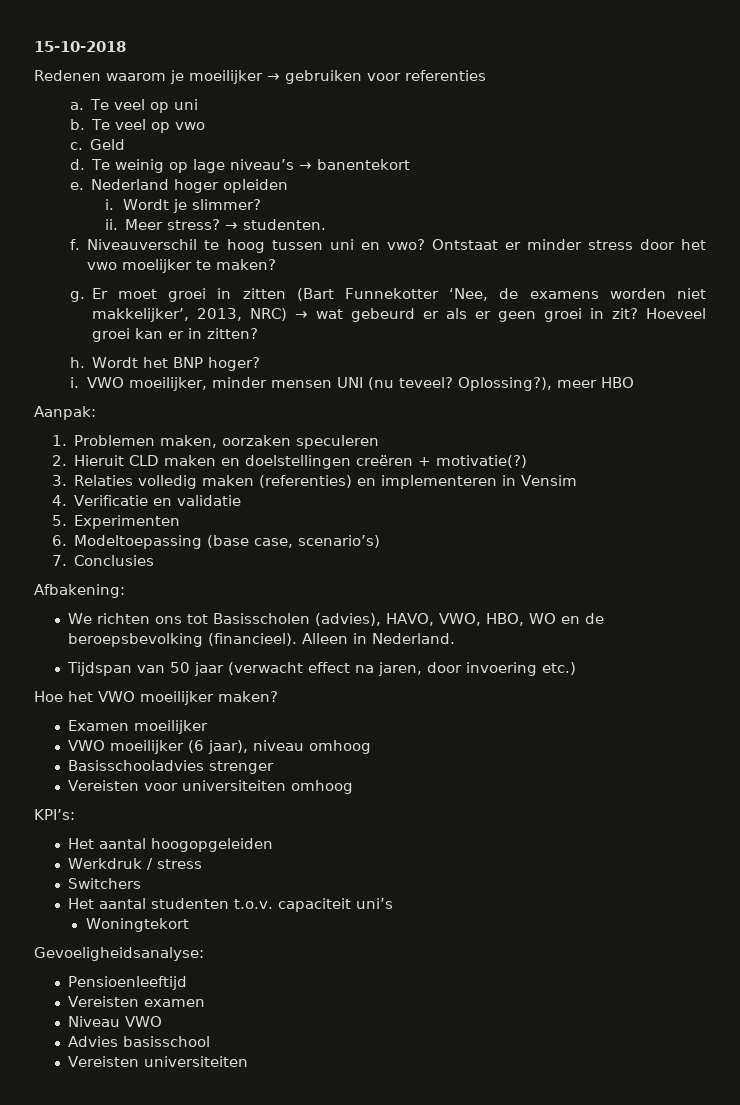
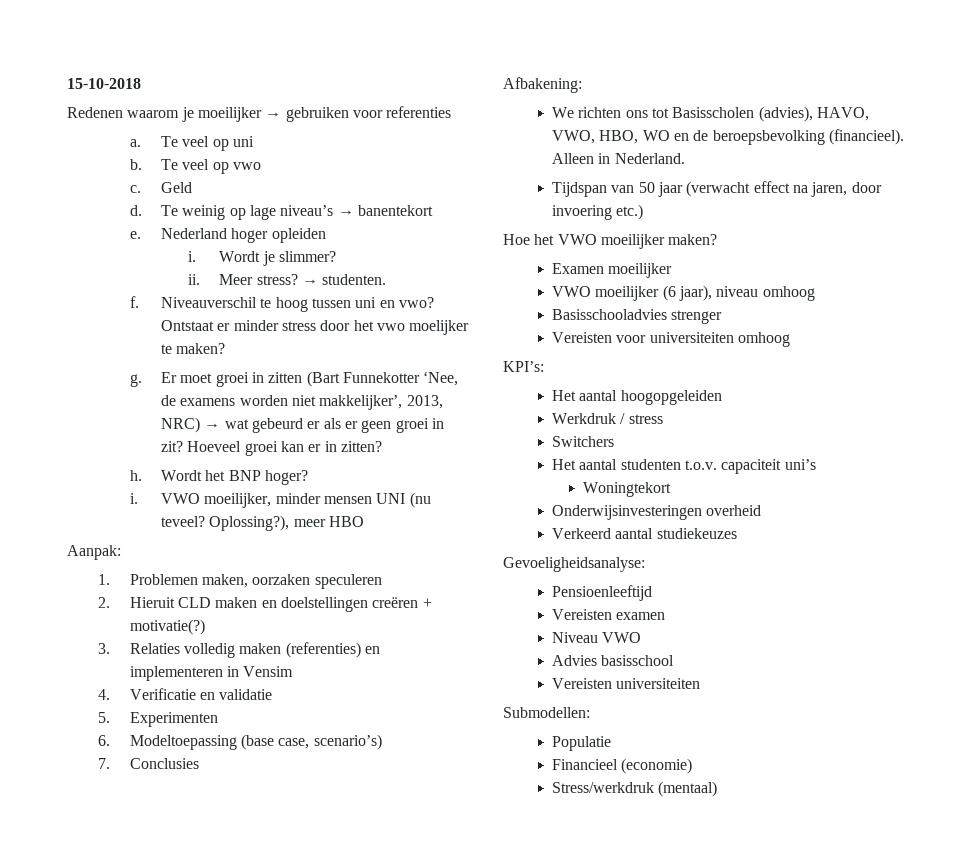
+ Onderwijsinvesteringen overheid
+ Verkeerd aantal studiekeuzes
+ Submodellen:
+ Populatie
+ Financieel (economie)
+ Stress/werkdruk (mentaal)

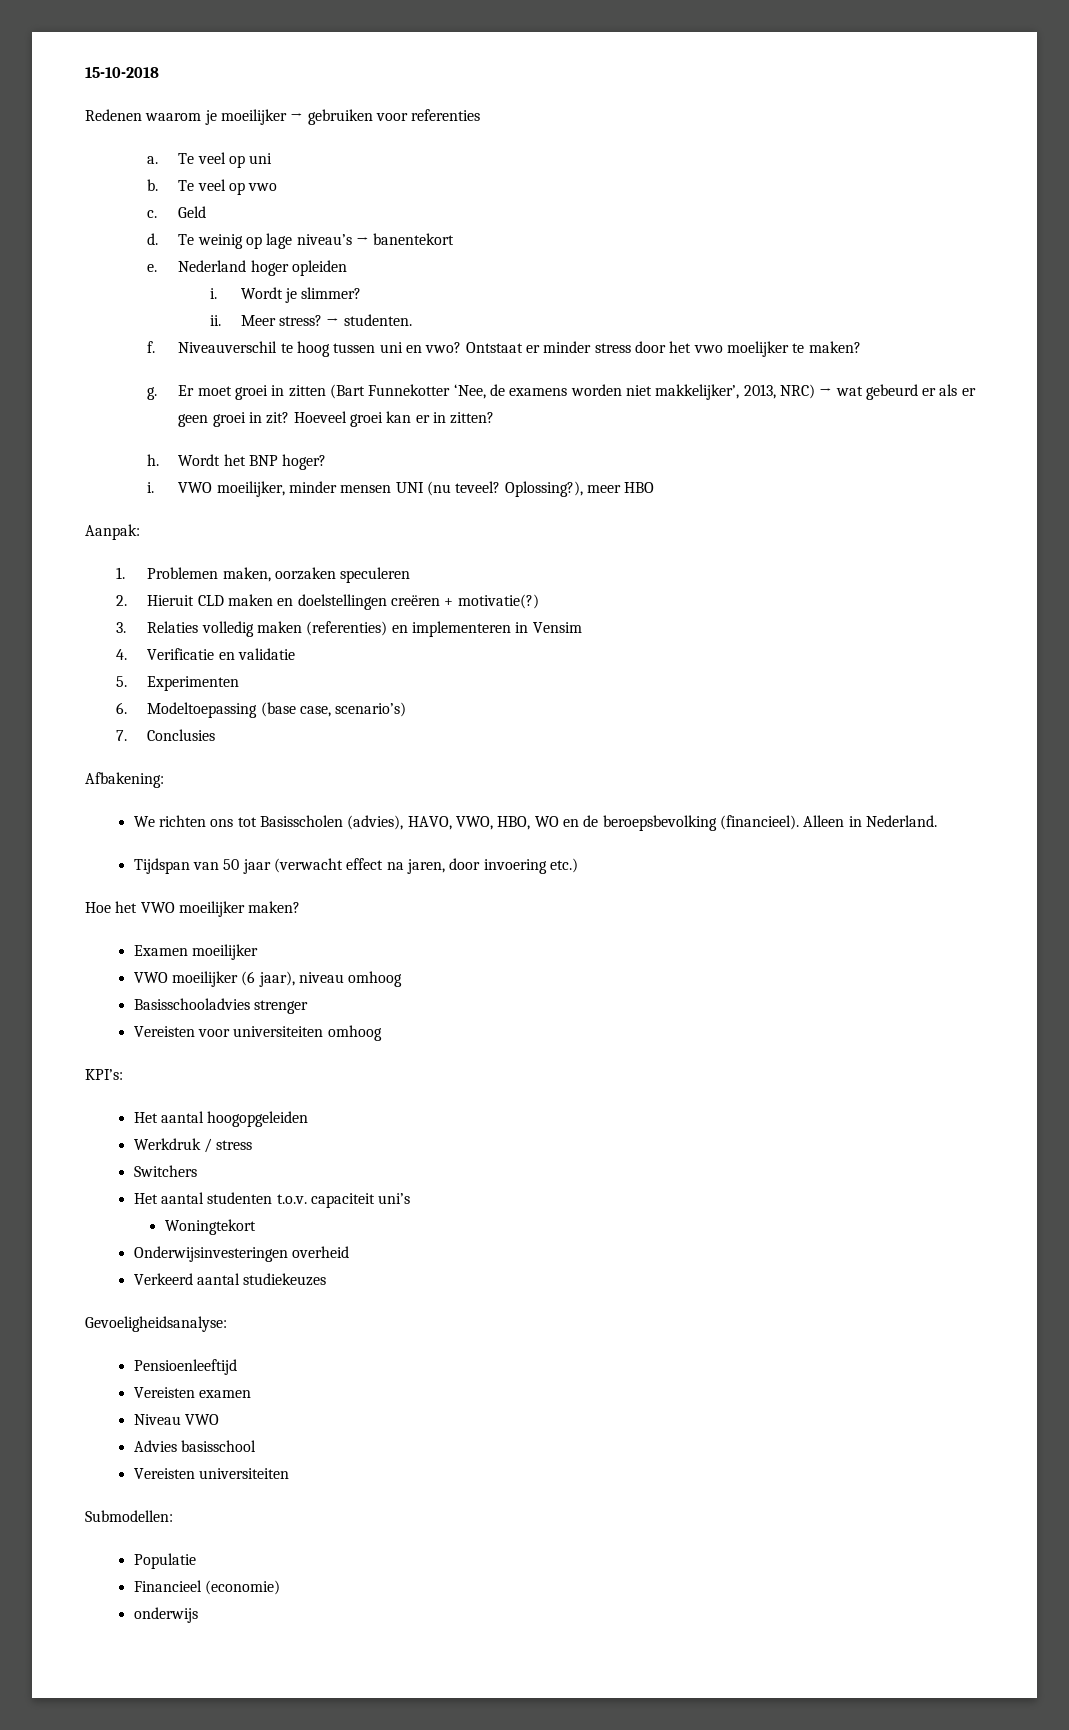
- Stress/werkdruk (mentaal)
+ onderwijs

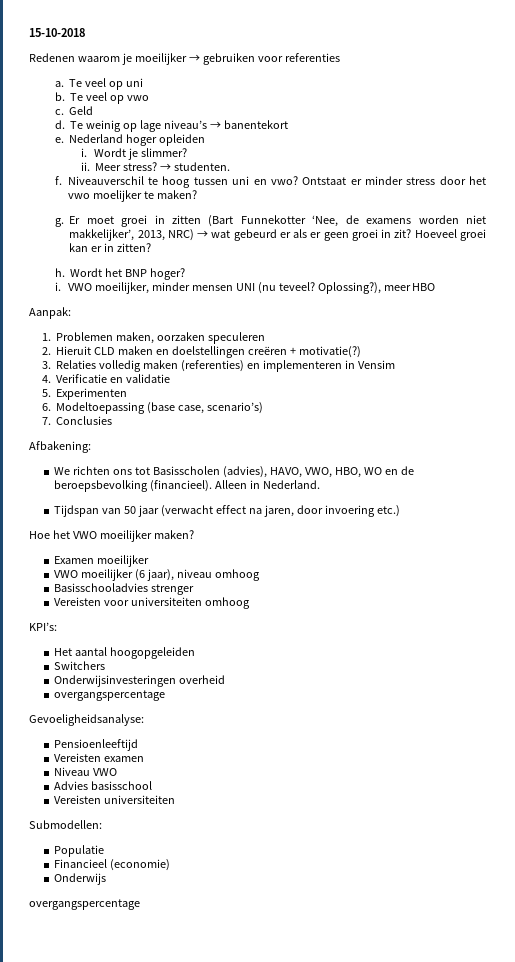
- Werkdruk / stress
  Switchers
- Het aantal studenten t.o.v. capaciteit uni’s
- Woningtekort
  Onderwijsinvesteringen overheid
- Verkeerd aantal studiekeuzes
+ overgangspercentage
- onderwijs
+ Onderwijs
+ overgangspercentage

